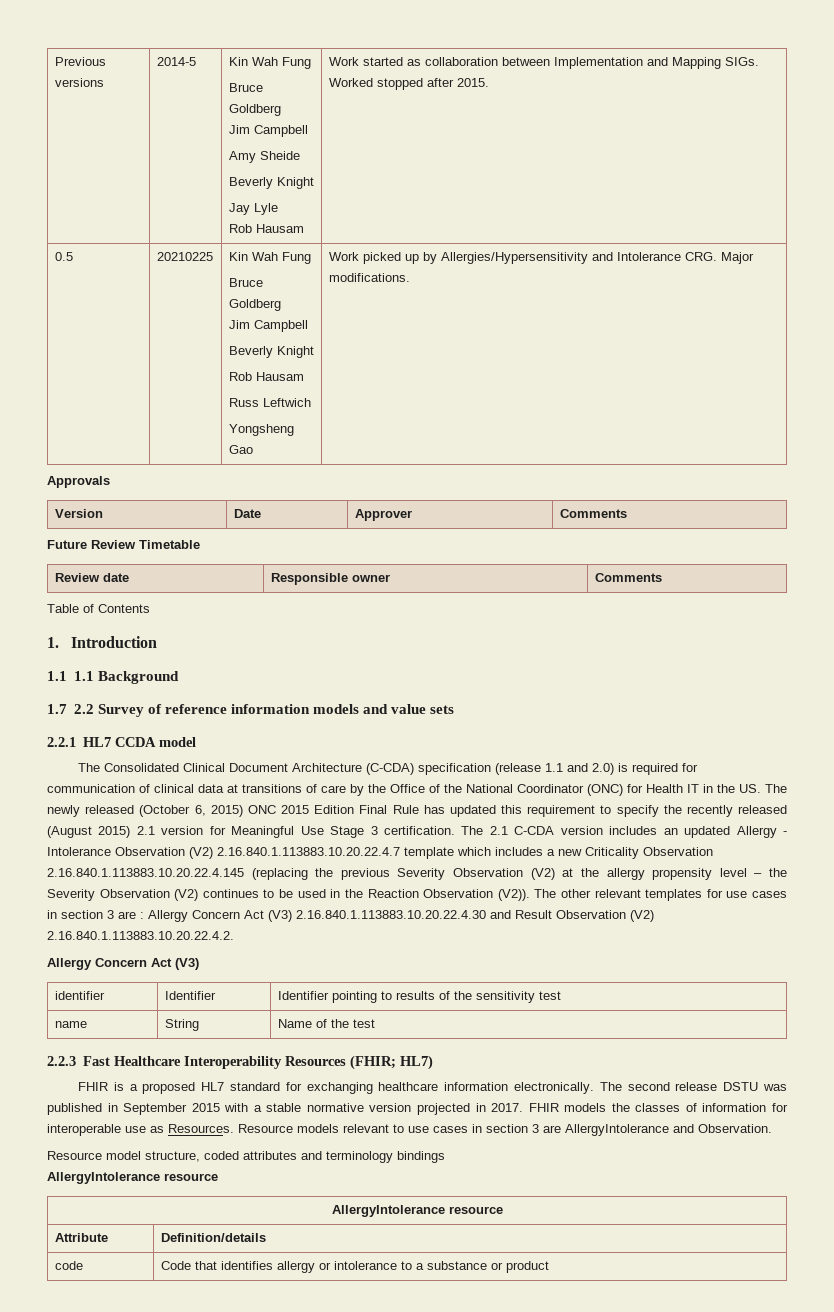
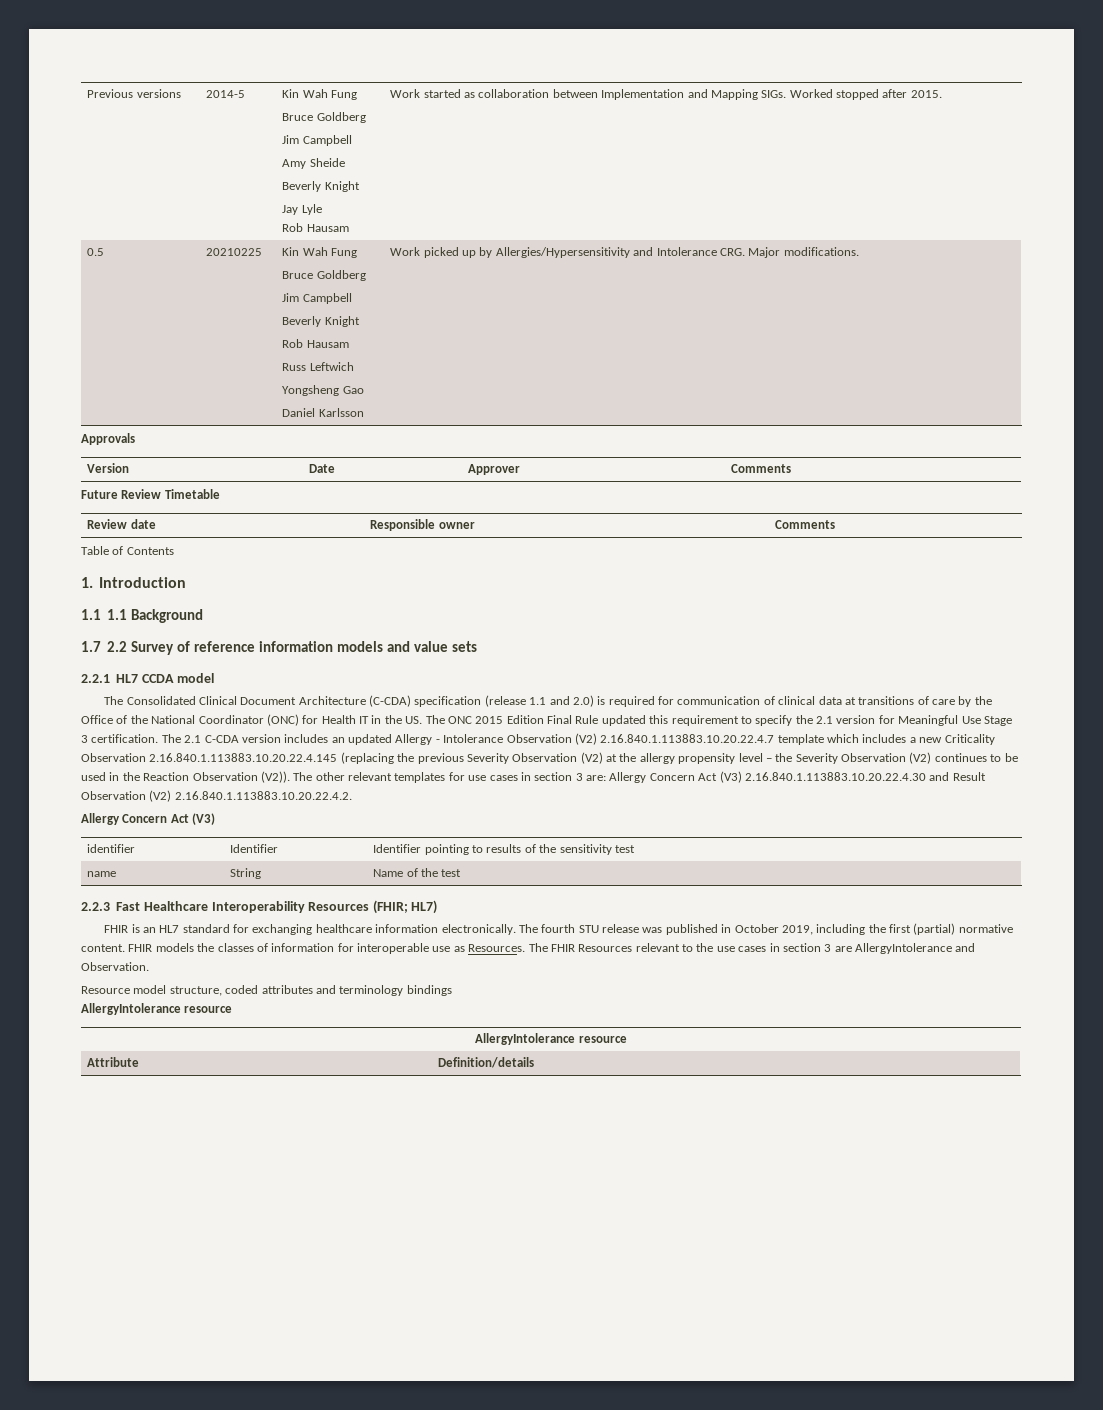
  0.5 | 20210225 | Kin Wah Fung
  Bruce Goldberg
  Jim Campbell
  Beverly Knight
  Rob Hausam
  Russ Leftwich
- Yongsheng Gao | Work picked up by Allergies/Hypersensitivity and Intolerance CRG. Major modifications.
+ Yongsheng Gao
+ Daniel Karlsson | Work picked up by Allergies/Hypersensitivity and Intolerance CRG. Major modifications.
- The Consolidated Clinical Document Architecture (C-CDA) specification (release 1.1 and 2.0) is required for communication of clinical data at transitions of care by the Office of the National Coordinator (ONC) for Health IT in the US. The newly released (October 6, 2015) ONC 2015 Edition Final Rule has updated this requirement to specify the recently released (August 2015) 2.1 version for Meaningful Use Stage 3 certification.
+ The Consolidated Clinical Document Architecture (C-CDA) specification (release 1.1 and 2.0) is required for communication of clinical data at transitions of care by the Office of the National Coordinator (ONC) for Health IT in the US. The ONC 2015 Edition Final Rule updated this requirement to specify the 2.1 version for Meaningful Use Stage 3 certification.
- The other relevant templates for use cases in section 3 are : Allergy Concern Act (V3) 2.16.840.1.113883.10.20.22.4.30 and Result Observation (V2) 2.16.840.1.113883.10.20.22.4.2.
+ The other relevant templates for use cases in section 3 are: Allergy Concern Act (V3) 2.16.840.1.113883.10.20.22.4.30 and Result Observation (V2) 2.16.840.1.113883.10.20.22.4.2.
- FHIR is a proposed HL7 standard for exchanging healthcare information electronically.
+ FHIR is an HL7 standard for exchanging healthcare information electronically.
- The second release DSTU was published in September 2015 with a stable normative version projected in 2017.
+ The fourth STU release was published in October 2019, including the first (partial) normative content.
- Resource models relevant to use cases in section 3 are AllergyIntolerance and Observation.
+ The FHIR Resources relevant to the use cases in section 3 are AllergyIntolerance and Observation.
- code | Code that identifies allergy or intolerance to a substance or product

